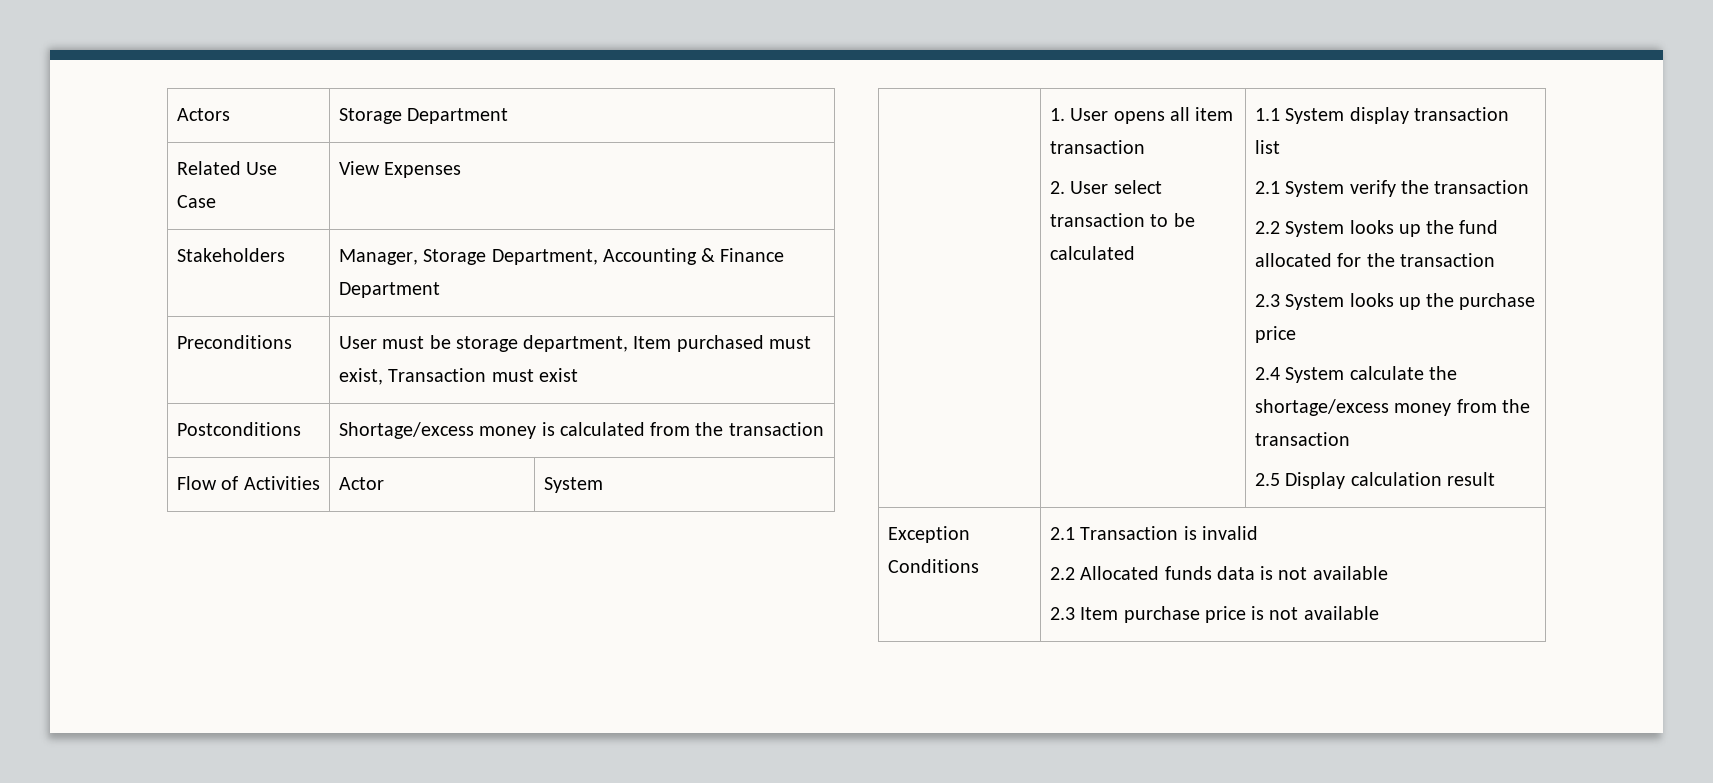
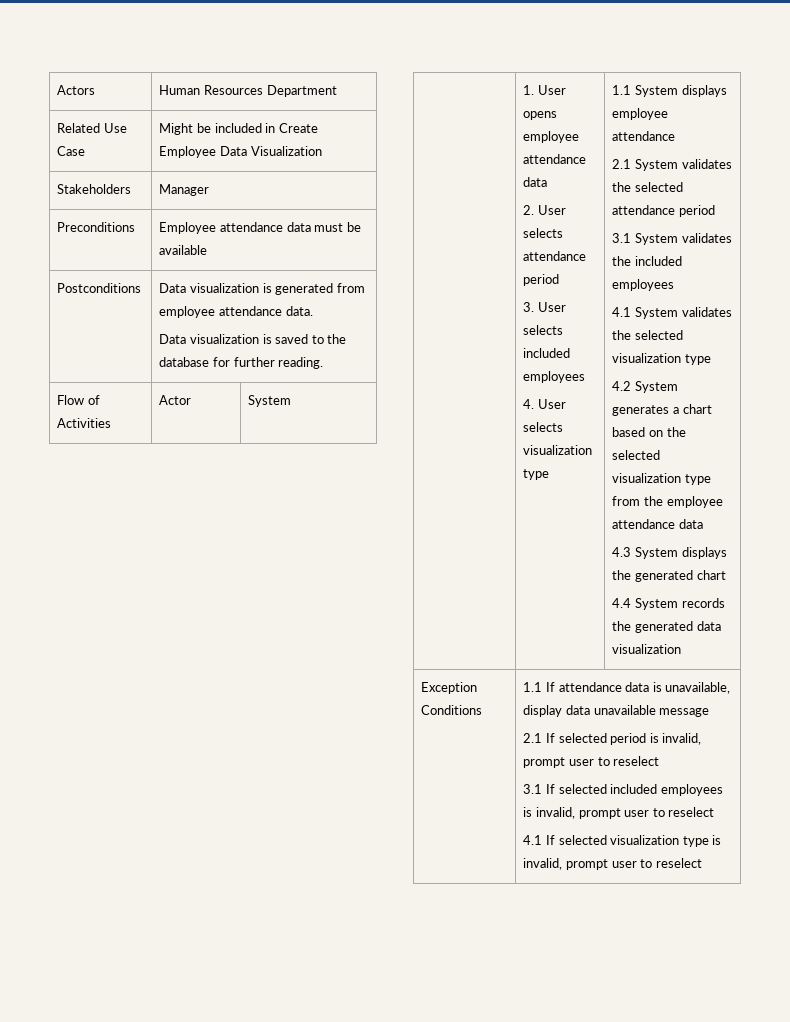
- Actors | Storage Department
+ Actors | Human Resources Department
- Related Use Case | View Expenses
- Stakeholders | Manager, Storage Department, Accounting & Finance Department
- Preconditions | User must be storage department, Item purchased must exist, Transaction must exist
- Postconditions | Shortage/excess money is calculated from the transaction
+ Related Use Case | Might be included in Create Employee Data Visualization
+ Stakeholders | Manager
+ Preconditions | Employee attendance data must be available
+ Postconditions | Data visualization is generated from employee attendance data.
+ Data visualization is saved to the database for further reading.
- 1. User opens all item transaction
+ 1. User opens employee attendance data
- 2. User select transaction to be calculated
+ 2. User selects attendance period
+ 3. User selects included employees
+ 4. User selects visualization type
- 1.1 System display transaction list
+ 1.1 System displays employee attendance
- 2.1 System verify the transaction
- 2.2 System looks up the fund allocated for the transaction
- 2.3 System looks up the purchase price
- 2.4 System calculate the shortage/excess money from the transaction
- 2.5 Display calculation result
- Exception Conditions | 2.1 Transaction is invalid
- 2.2 Allocated funds data is not available
- 2.3 Item purchase price is not available
+ 2.1 System validates the selected attendance period
+ 3.1 System validates the included employees
+ 4.1 System validates the selected visualization type
+ 4.2 System generates a chart based on the selected visualization type from the employee attendance data
+ 4.3 System displays the generated chart
+ 4.4 System records the generated data visualization
+ Exception Conditions | 1.1 If attendance data is unavailable, display data unavailable message
+ 2.1 If selected period is invalid, prompt user to reselect
+ 3.1 If selected included employees is invalid, prompt user to reselect
+ 4.1 If selected visualization type is invalid, prompt user to reselect

